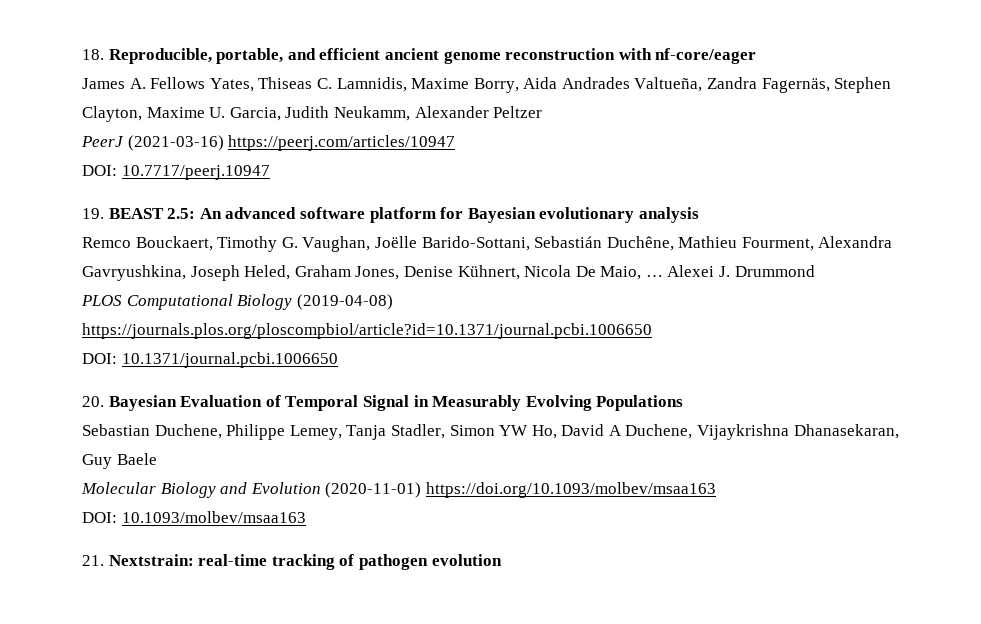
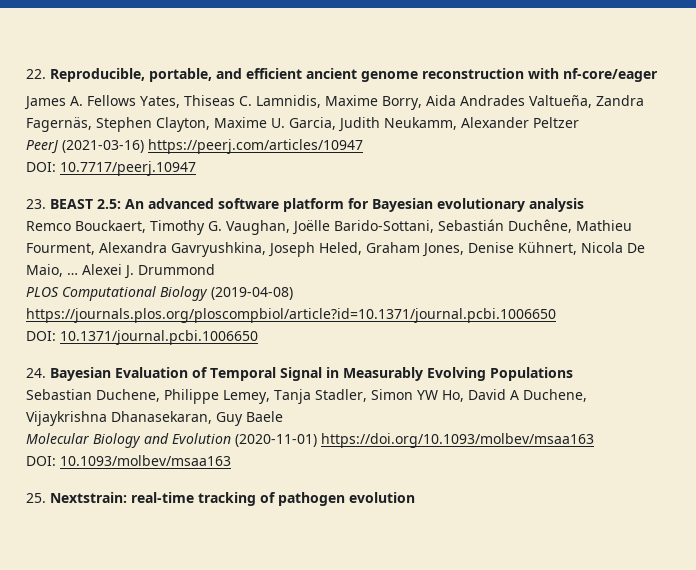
- 18. Reproducible, portable, and efficient ancient genome reconstruction with nf-core/eager
+ 22. Reproducible, portable, and efficient ancient genome reconstruction with nf-core/eager
- 19. BEAST 2.5: An advanced software platform for Bayesian evolutionary analysis
+ 23. BEAST 2.5: An advanced software platform for Bayesian evolutionary analysis
- 20. Bayesian Evaluation of Temporal Signal in Measurably Evolving Populations
+ 24. Bayesian Evaluation of Temporal Signal in Measurably Evolving Populations
- 21. Nextstrain: real-time tracking of pathogen evolution
+ 25. Nextstrain: real-time tracking of pathogen evolution

